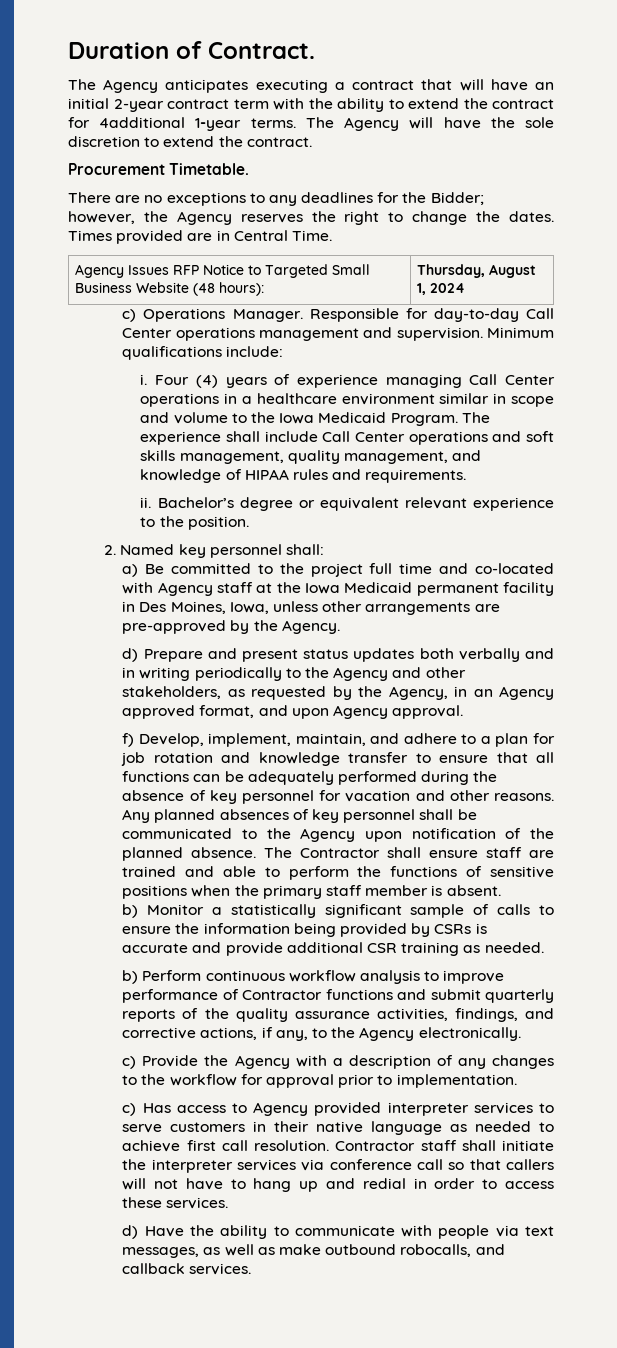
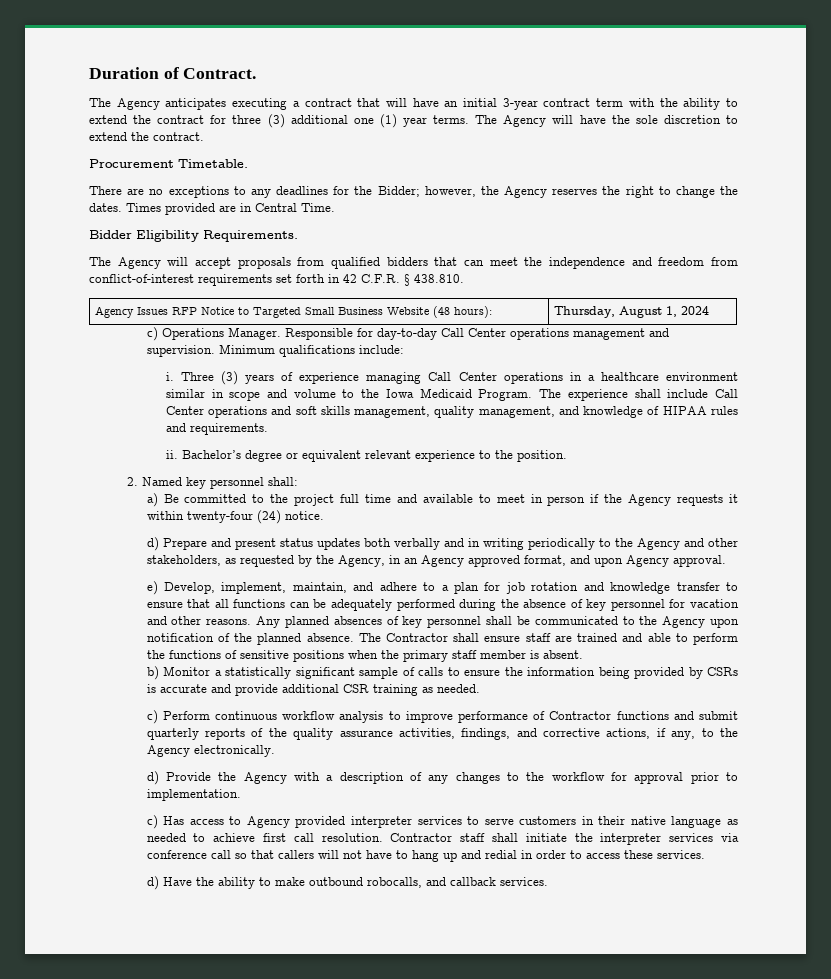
- The Agency anticipates executing a contract that will have an initial 2-year contract term with the ability to extend the contract for 4additional 1-year terms.
+ The Agency anticipates executing a contract that will have an initial 3-year contract term with the ability to extend the contract for three (3) additional one (1) year terms.
+ Bidder Eligibility Requirements.
+ The Agency will accept proposals from qualified bidders that can meet the independence and freedom from conflict-of-interest requirements set forth in 42 C.F.R. § 438.810.
- Four (4) years of experience managing Call Center operations in a healthcare environment similar in scope and volume to the Iowa Medicaid Program.
+ Three (3) years of experience managing Call Center operations in a healthcare environment similar in scope and volume to the Iowa Medicaid Program.
- a) Be committed to the project full time and co-located with Agency staff at the Iowa Medicaid permanent facility in Des Moines, Iowa, unless other arrangements are pre-approved by the Agency.
+ a) Be committed to the project full time and available to meet in person if the Agency requests it within twenty-four (24) notice.
- f) Develop, implement, maintain, and adhere to a plan for job rotation and knowledge transfer to ensure that all functions can be adequately performed during the absence of key personnel for vacation and other reasons.
+ e) Develop, implement, maintain, and adhere to a plan for job rotation and knowledge transfer to ensure that all functions can be adequately performed during the absence of key personnel for vacation and other reasons.
- b) Perform continuous workflow analysis to improve performance of Contractor functions and submit quarterly reports of the quality assurance activities, findings, and corrective actions, if any, to the Agency electronically.
+ c) Perform continuous workflow analysis to improve performance of Contractor functions and submit quarterly reports of the quality assurance activities, findings, and corrective actions, if any, to the Agency electronically.
- c) Provide the Agency with a description of any changes to the workflow for approval prior to implementation.
+ d) Provide the Agency with a description of any changes to the workflow for approval prior to implementation.
- d) Have the ability to communicate with people via text messages, as well as make outbound robocalls, and callback services.
+ d) Have the ability to make outbound robocalls, and callback services.

